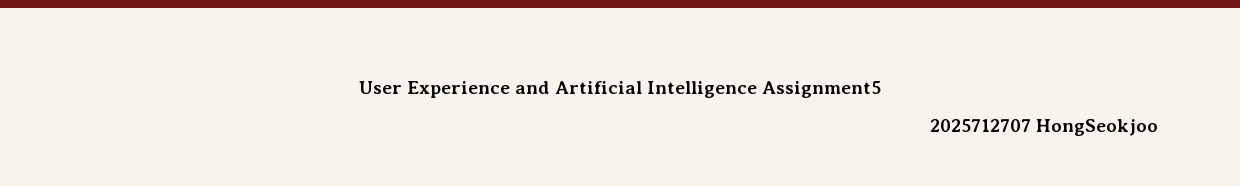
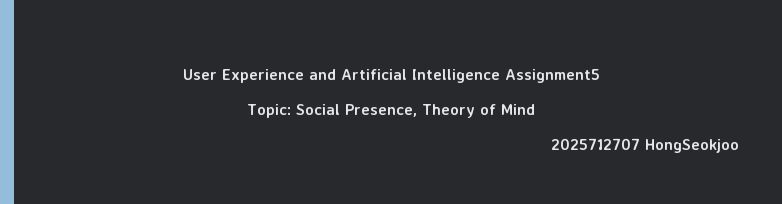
+ Topic: Social Presence, Theory of Mind

